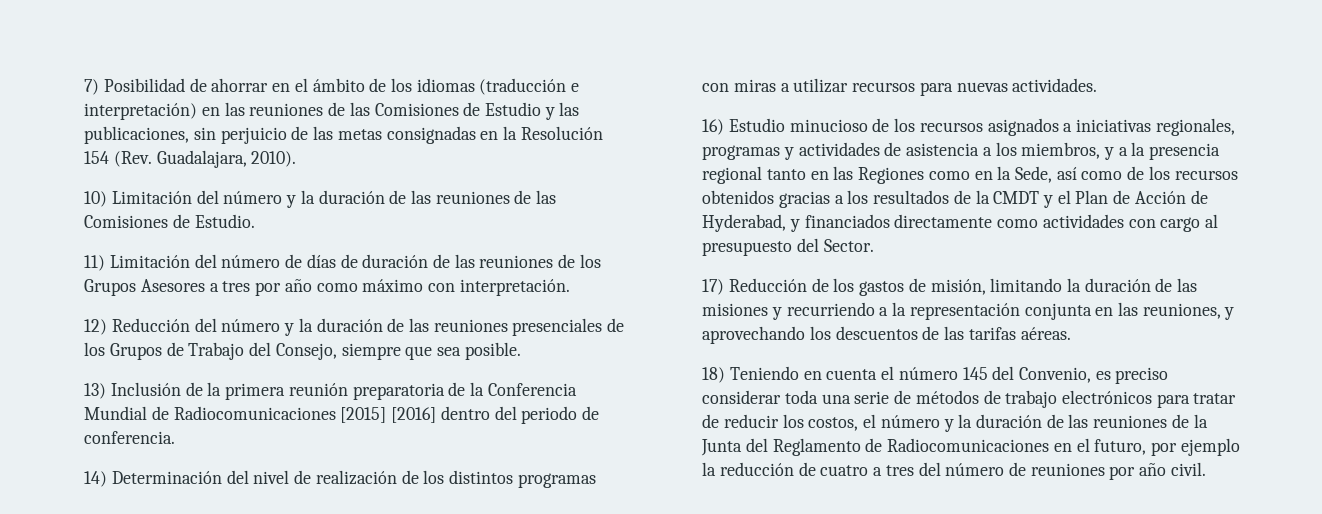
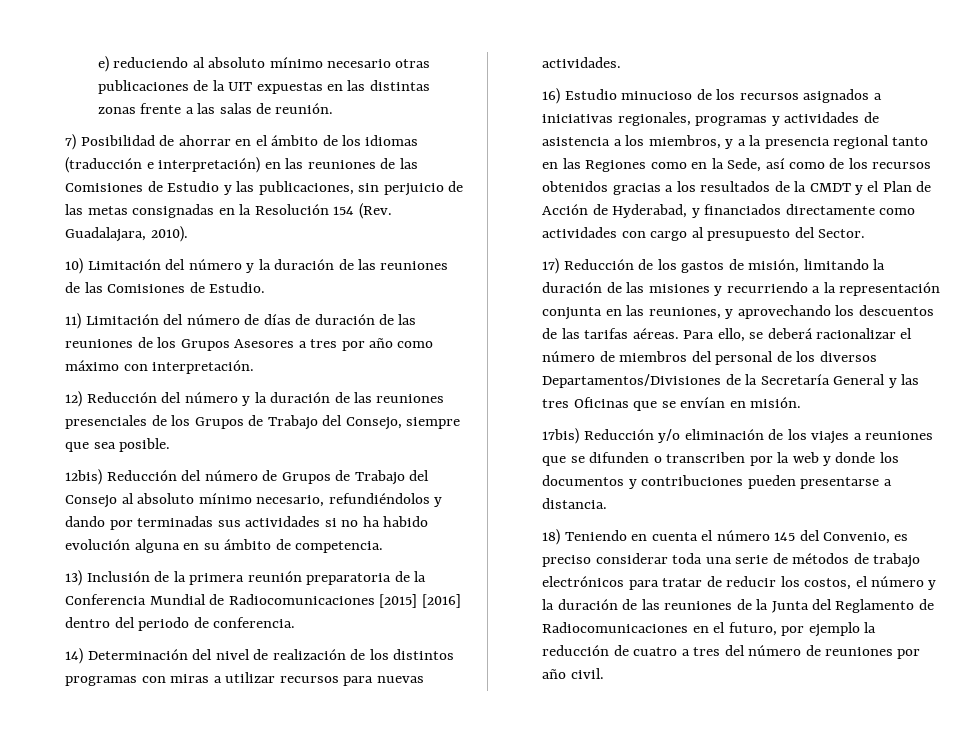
+ e) reduciendo al absoluto mínimo necesario otras publicaciones de la UIT expuestas en las distintas zonas frente a las salas de reunión.
+ 12bis) Reducción del número de Grupos de Trabajo del Consejo al absoluto mínimo necesario, refundiéndolos y dando por terminadas sus actividades si no ha habido evolución alguna en su ámbito de competencia.
+ Para ello, se deberá racionalizar el número de miembros del personal de los diversos Departamentos/Divisiones de la Secretaría General y las tres Oficinas que se envían en misión.
+ 17bis) Reducción y/o eliminación de los viajes a reuniones que se difunden o transcriben por la web y donde los documentos y contribuciones pueden presentarse a distancia.

